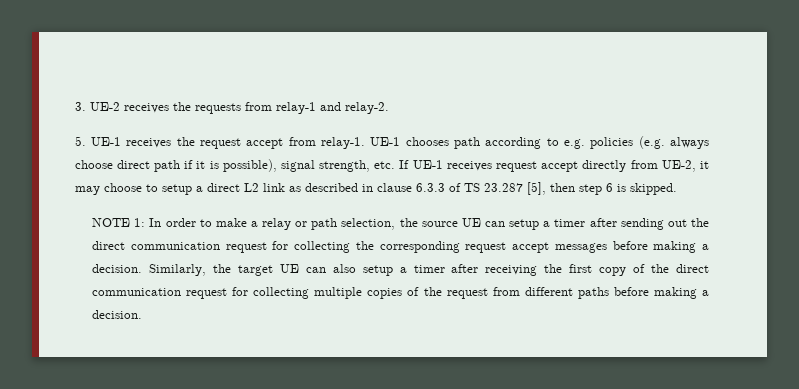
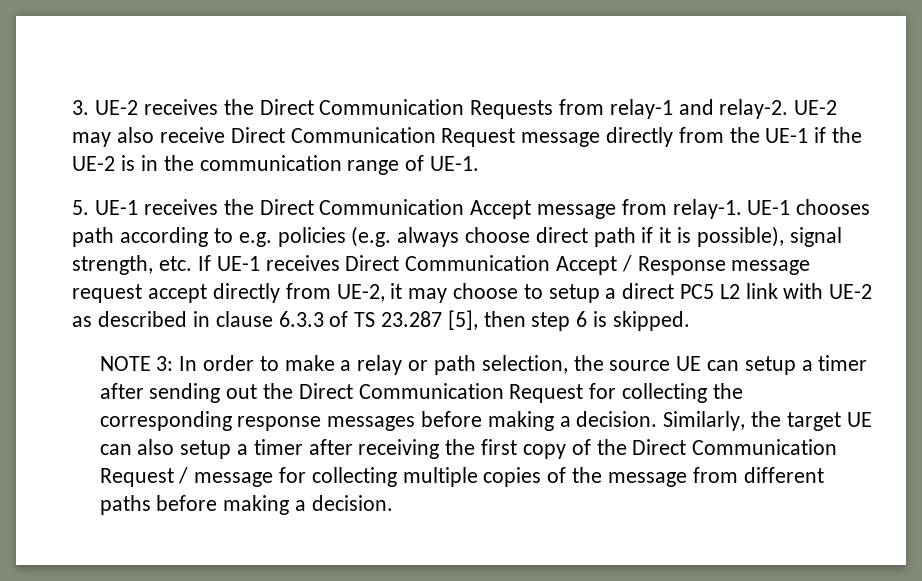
- 3. UE-2 receives the requests from relay-1 and relay-2.
+ 3. UE-2 receives the Direct Communication Requests from relay-1 and relay-2. UE-2 may also receive Direct Communication Request message directly from the UE-1 if the UE-2 is in the communication range of UE-1.
- 5. UE-1 receives the request accept from relay-1.
+ 5. UE-1 receives the Direct Communication Accept message from relay-1.
- UE-1 chooses path according to e.g. policies (e.g. always choose direct path if it is possible), signal strength, etc. If UE-1 receives request accept directly from UE-2, it may choose to setup a direct L2 link as described in clause 6.3.3 of TS 23.287 [5], then step 6 is skipped.
+ UE-1 chooses path according to e.g. policies (e.g. always choose direct path if it is possible), signal strength, etc. If UE-1 receives Direct Communication Accept / Response message request accept directly from UE-2, it may choose to setup a direct PC5 L2 link with UE-2 as described in clause 6.3.3 of TS 23.287 [5], then step 6 is skipped.
- NOTE 1: In order to make a relay or path selection, the source UE can setup a timer after sending out the direct communication request for collecting the corresponding request accept messages before making a decision.
+ NOTE 3: In order to make a relay or path selection, the source UE can setup a timer after sending out the Direct Communication Request for collecting the corresponding response messages before making a decision.
- Similarly, the target UE can also setup a timer after receiving the first copy of the direct communication request for collecting multiple copies of the request from different paths before making a decision.
+ Similarly, the target UE can also setup a timer after receiving the first copy of the Direct Communication Request / message for collecting multiple copies of the message from different paths before making a decision.

